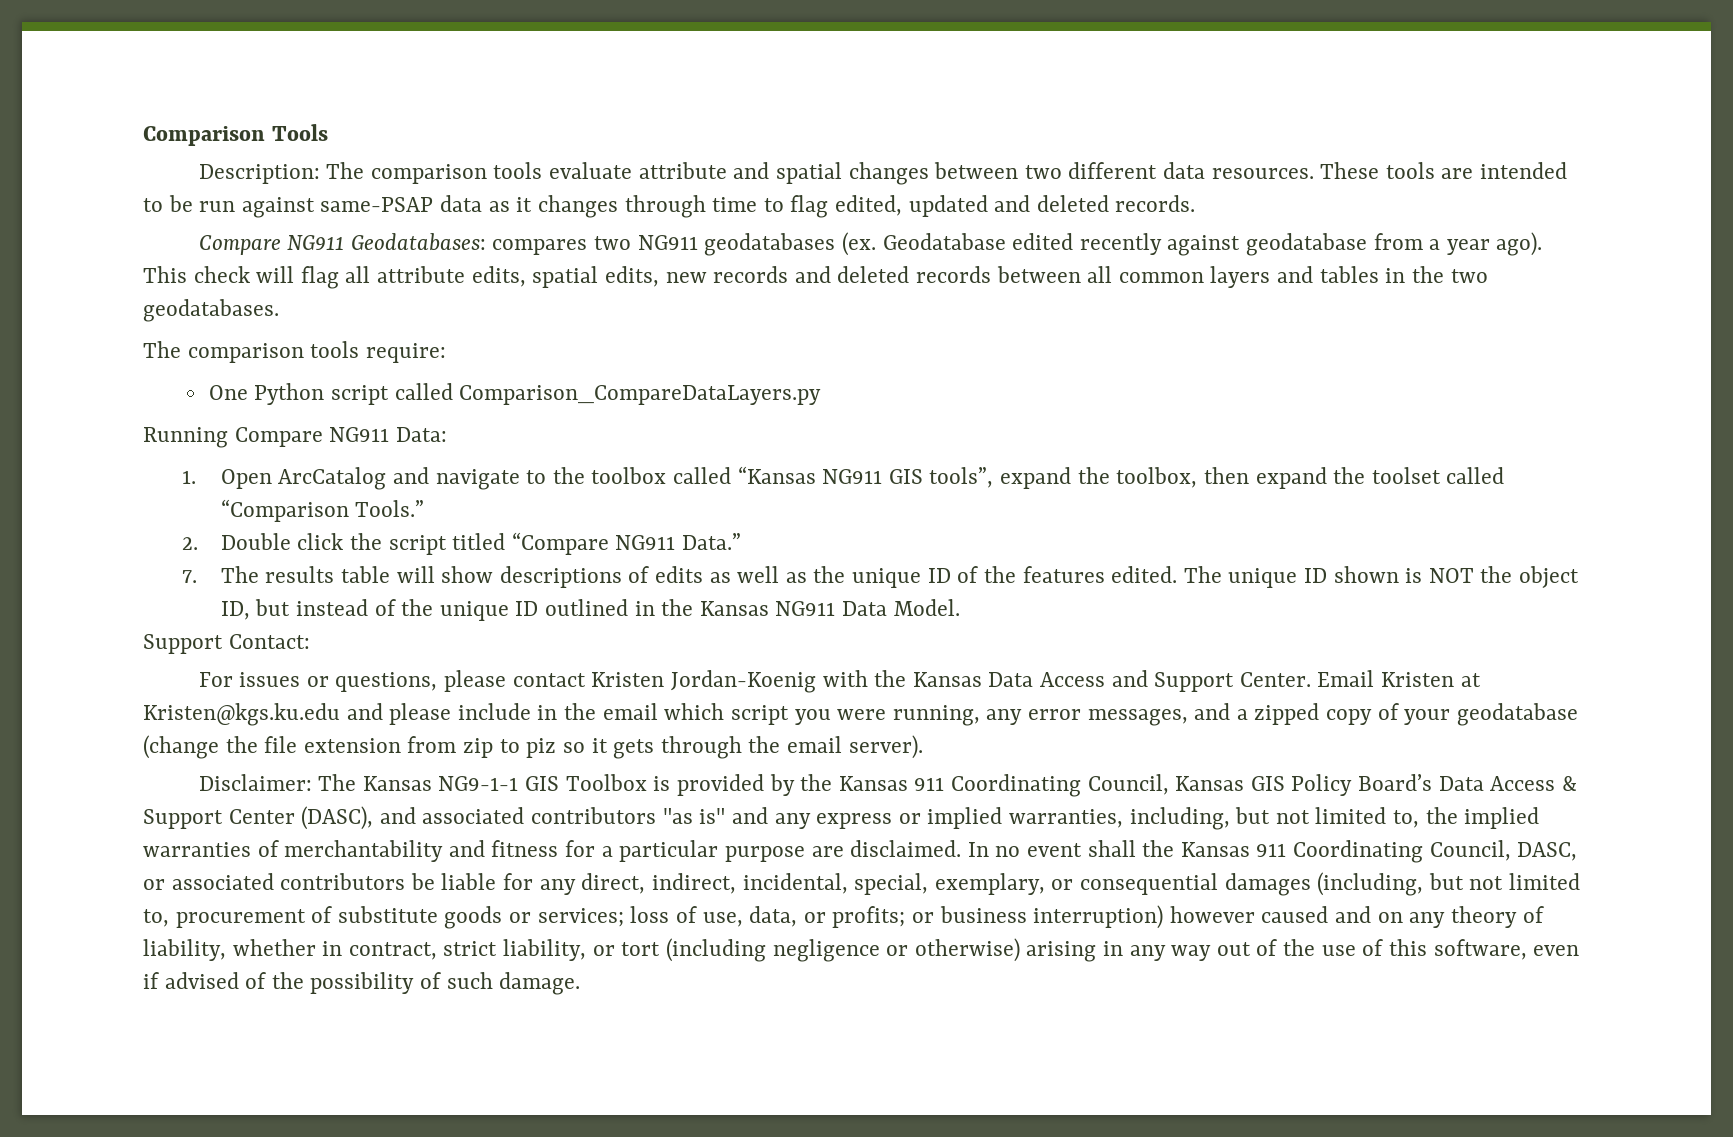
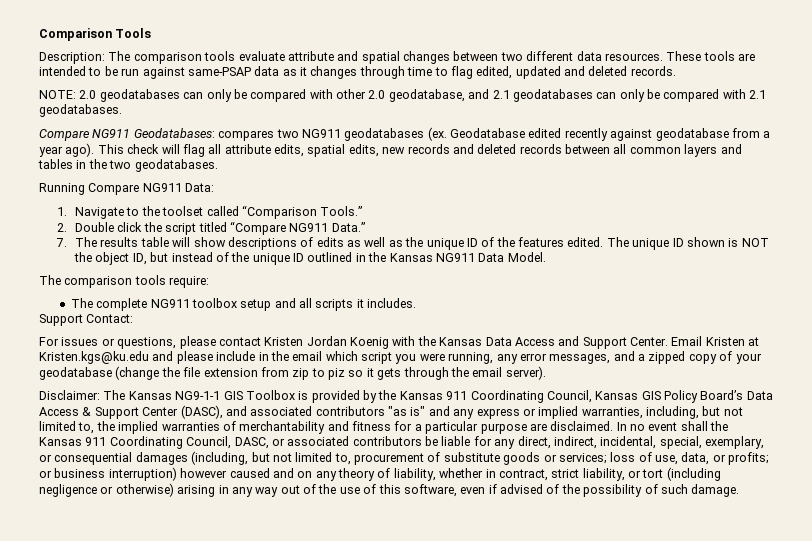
+ NOTE: 2.0 geodatabases can only be compared with other 2.0 geodatabase, and 2.1 geodatabases can only be compared with 2.1 geodatabases.
- The comparison tools require:
- One Python script called Comparison_CompareDataLayers.py
- 1. Open ArcCatalog and navigate to the toolbox called “Kansas NG911 GIS tools”, expand the toolbox, then expand the toolset called “Comparison Tools.”
+ 1. Navigate to the toolset called “Comparison Tools.”
+ The comparison tools require:
+ The complete NG911 toolbox setup and all scripts it includes.
- For issues or questions, please contact Kristen Jordan-Koenig with the Kansas Data Access and Support Center.
+ For issues or questions, please contact Kristen Jordan Koenig with the Kansas Data Access and Support Center.
- Email Kristen at Kristen@kgs.ku.edu and please include in the email which script you were running, any error messages, and a zipped copy of your geodatabase (change the file extension from zip to piz so it gets through the email server).
+ Email Kristen at Kristen.kgs@ku.edu and please include in the email which script you were running, any error messages, and a zipped copy of your geodatabase (change the file extension from zip to piz so it gets through the email server).

